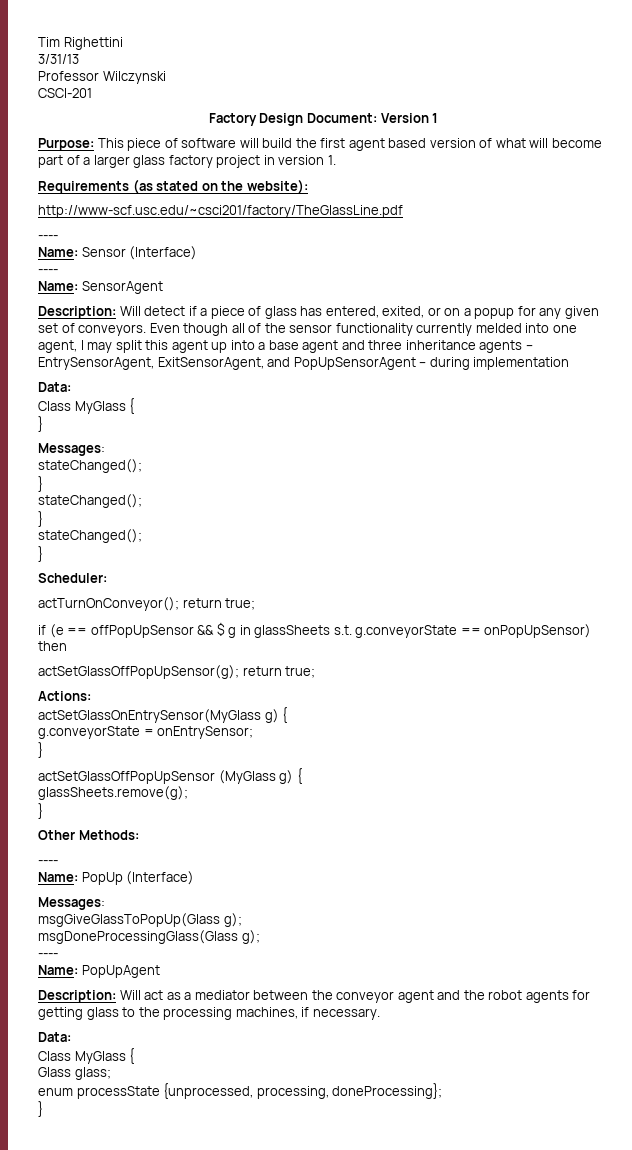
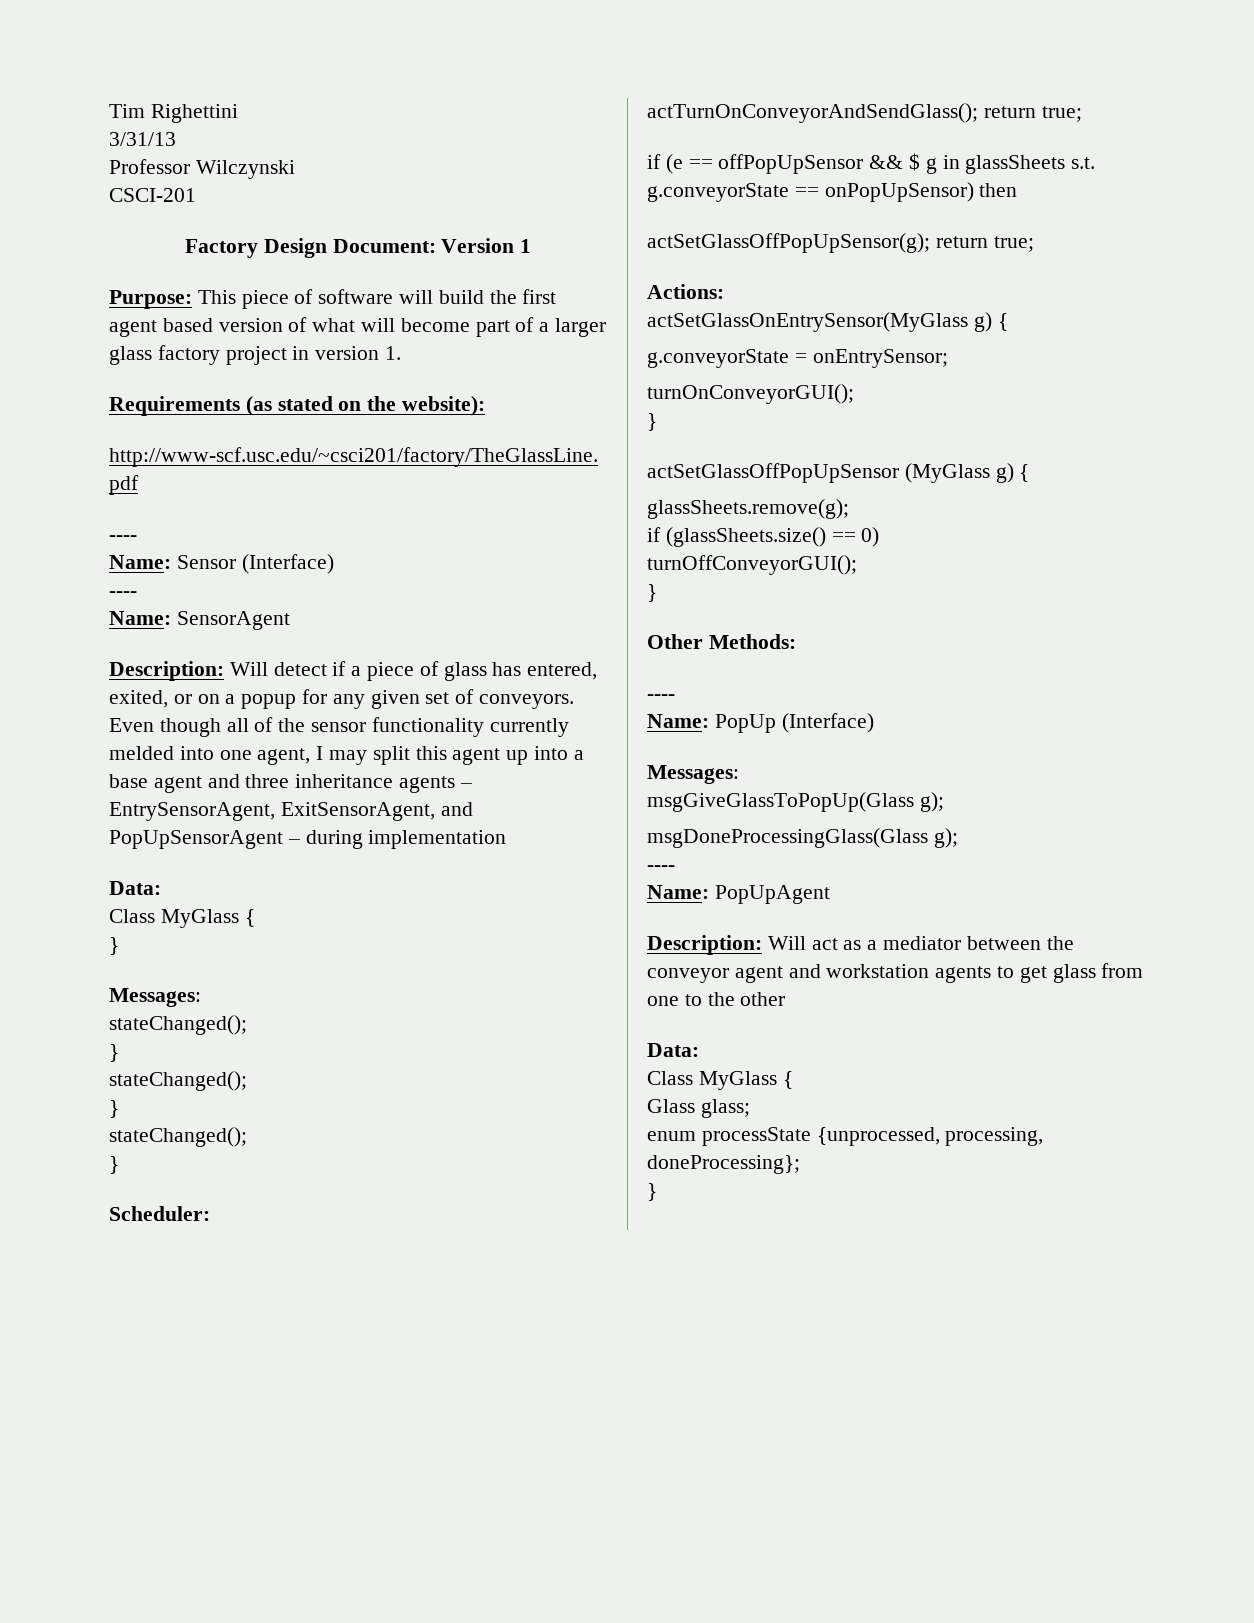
- actTurnOnConveyor(); return true;
+ actTurnOnConveyorAndSendGlass(); return true;
+ turnOnConveyorGUI();
+ if (glassSheets.size() == 0)
+ turnOffConveyorGUI();
- Description: Will act as a mediator between the conveyor agent and the robot agents for getting glass to the processing machines, if necessary.
+ Description: Will act as a mediator between the conveyor agent and workstation agents to get glass from one to the other

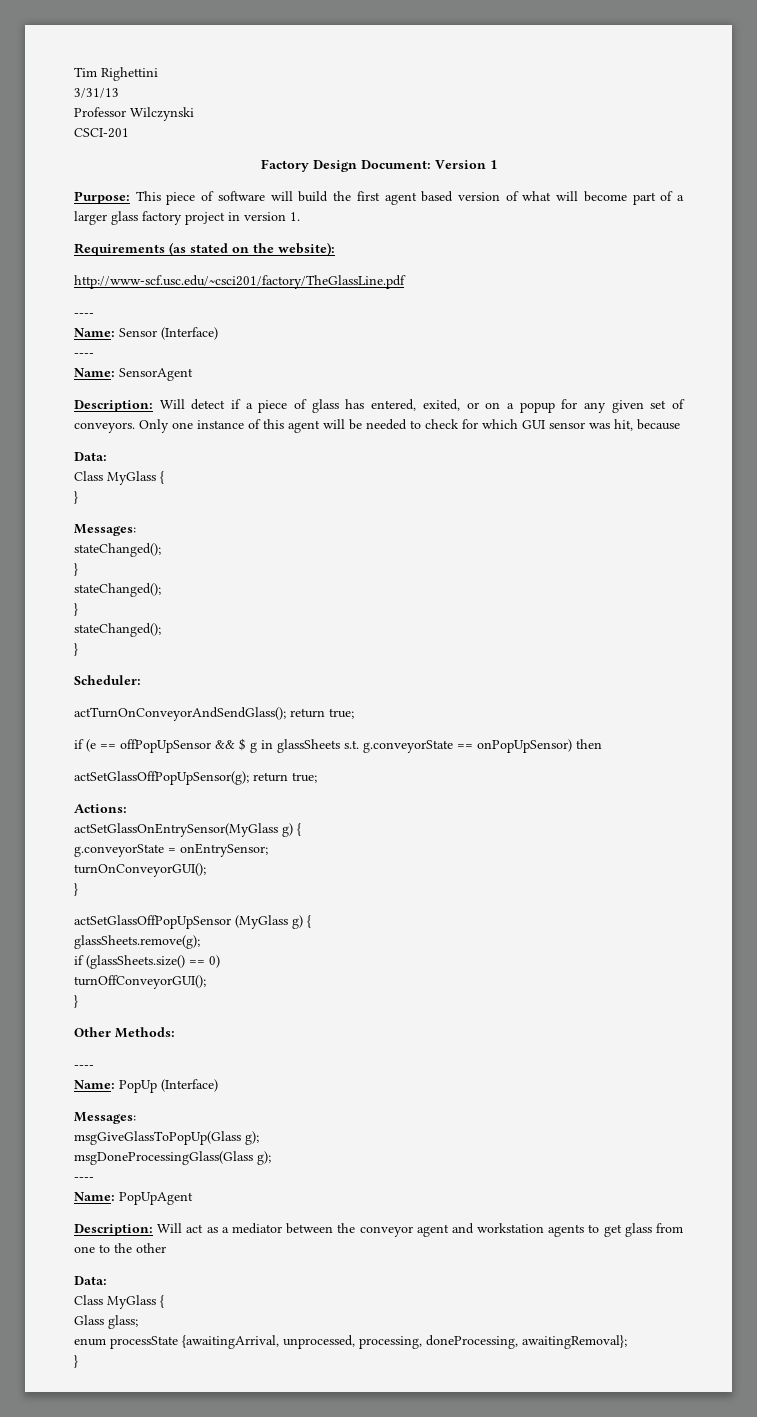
- Even though all of the sensor functionality currently melded into one agent, I may split this agent up into a base agent and three inheritance agents – EntrySensorAgent, ExitSensorAgent, and PopUpSensorAgent – during implementation
+ Only one instance of this agent will be needed to check for which GUI sensor was hit, because
- enum processState {unprocessed, processing, doneProcessing};
+ enum processState {awaitingArrival, unprocessed, processing, doneProcessing, awaitingRemoval};

